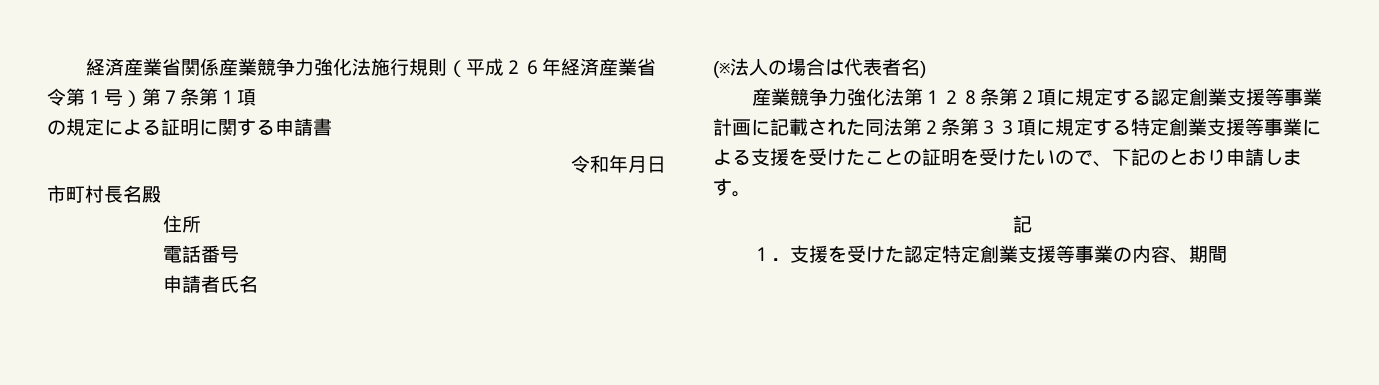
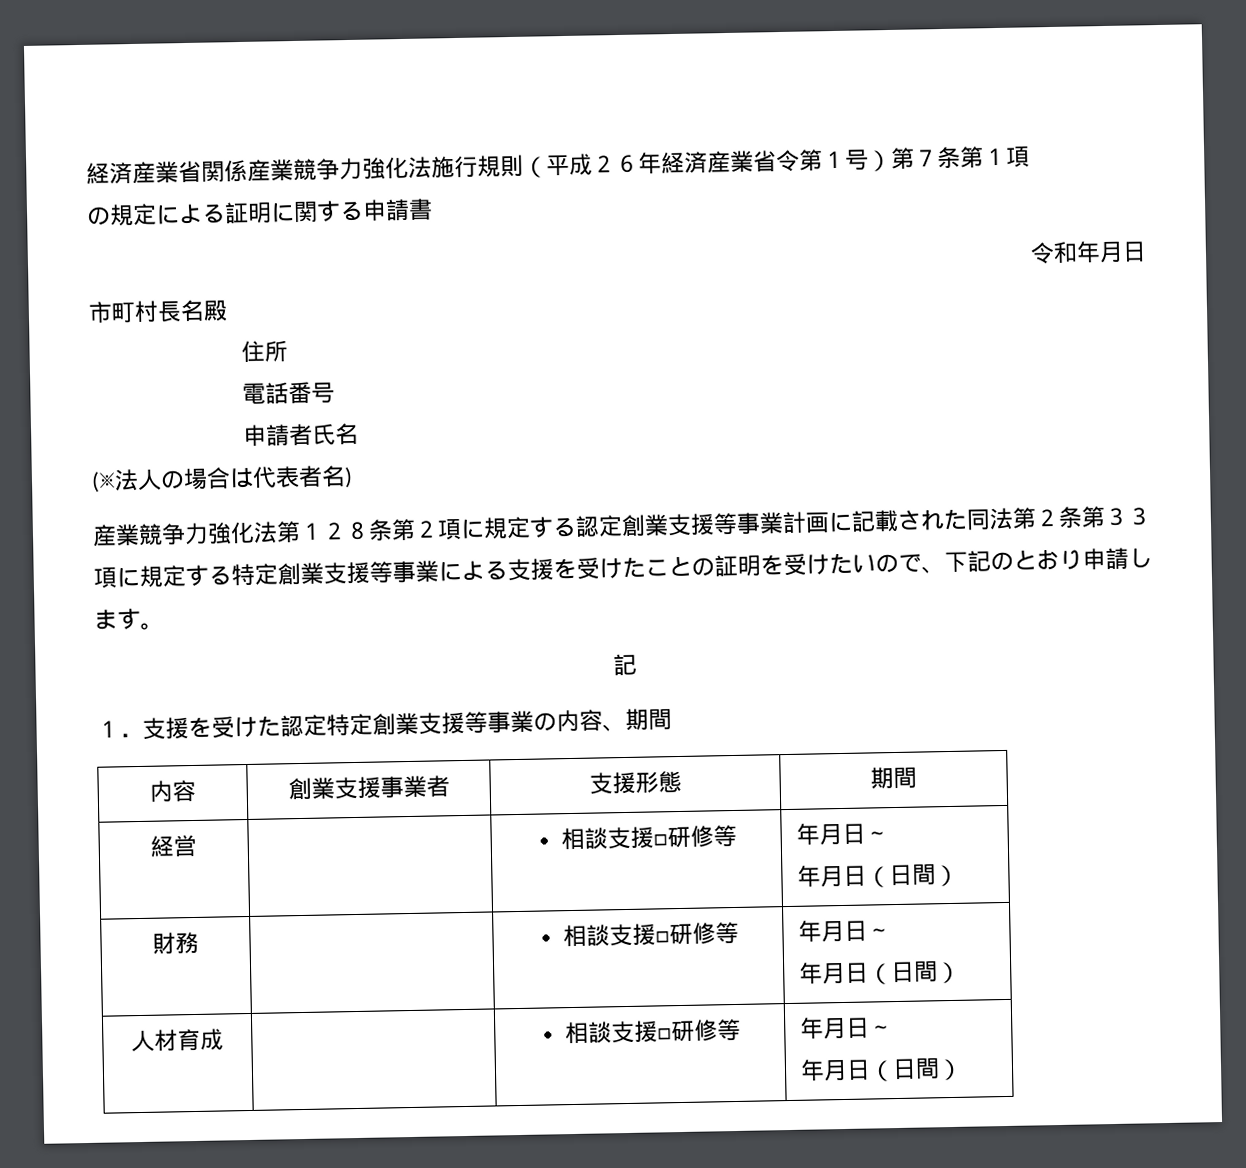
+ 内容 | 創業支援事業者 | 支援形態 | 期間
+ 経営 | | 相談支援□研修等 | 年月日～
+ 年月日（日間）
+ 財務 | | 相談支援□研修等 | 年月日～
+ 年月日（日間）
+ 人材育成 | | 相談支援□研修等 | 年月日～
+ 年月日（日間）

